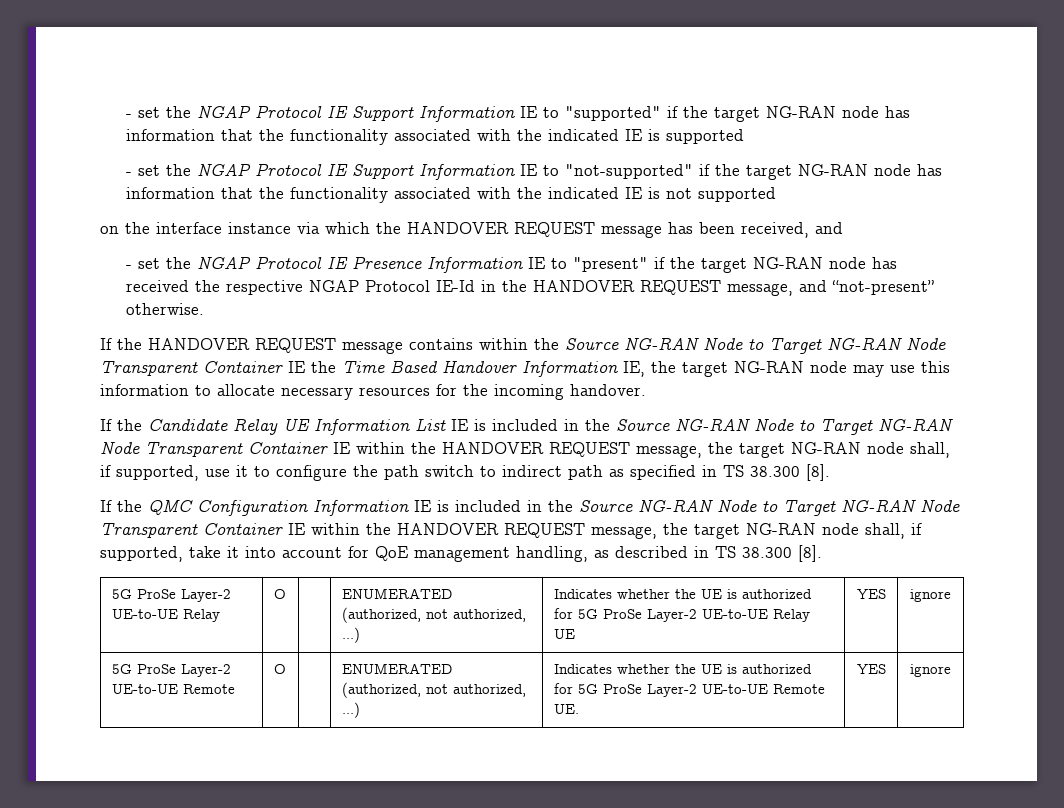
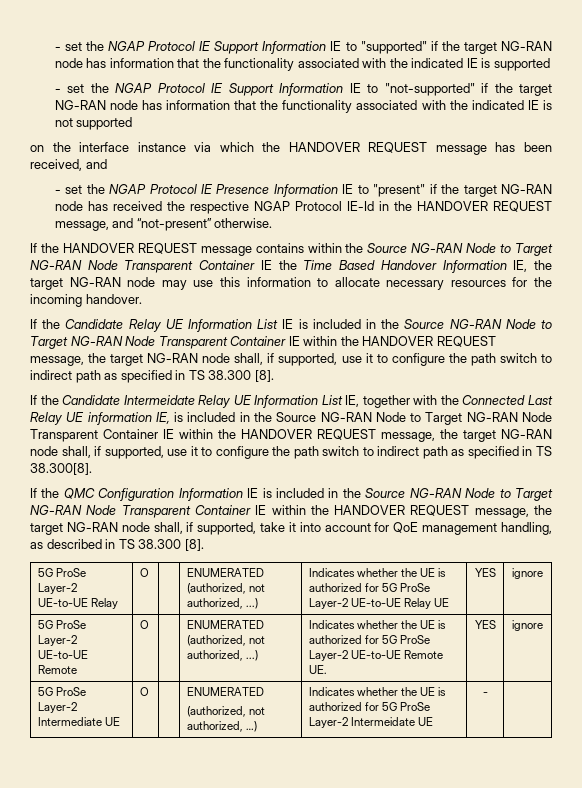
+ If the Candidate Intermeidate Relay UE Information List IE, together with the Connected Last Relay UE information IE, is included in the Source NG-RAN Node to Target NG-RAN Node Transparent Container IE within the HANDOVER REQUEST message, the target NG-RAN node shall, if supported, use it to configure the path switch to indirect path as specified in TS 38.300[8].
+ 5G ProSe Layer-2 Intermediate UE | O | | ENUMERATED
+ (authorized, not authorized, …) | Indicates whether the UE is authorized for 5G ProSe Layer-2 Intermeidate UE | - |

